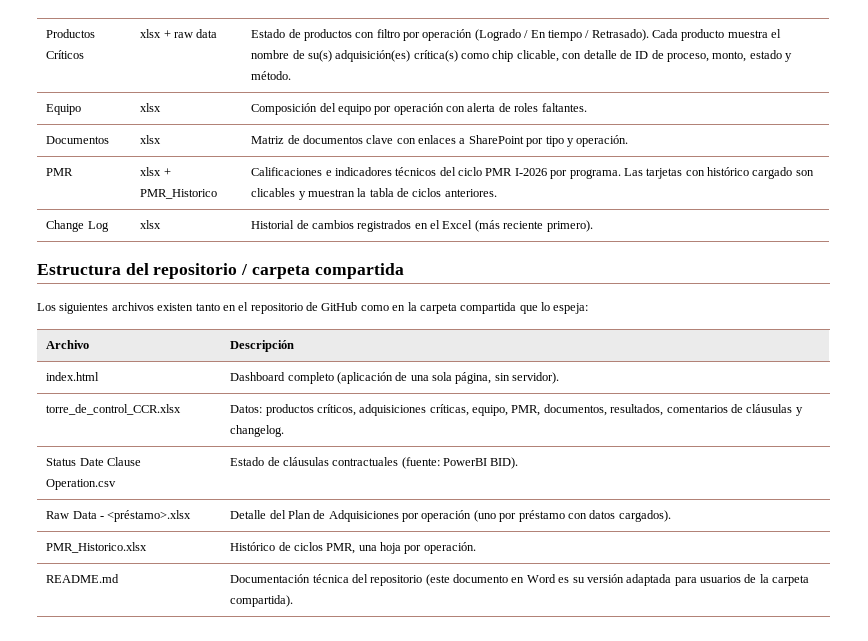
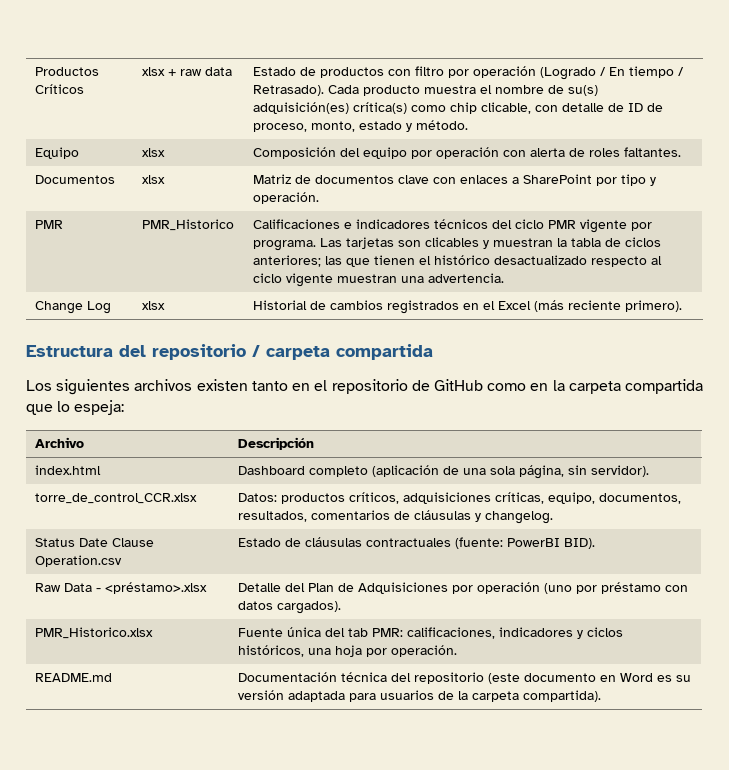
- PMR | xlsx + PMR_Historico | Calificaciones e indicadores técnicos del ciclo PMR I-2026 por programa. Las tarjetas con histórico cargado son clicables y muestran la tabla de ciclos anteriores.
+ PMR | PMR_Historico | Calificaciones e indicadores técnicos del ciclo PMR vigente por programa. Las tarjetas son clicables y muestran la tabla de ciclos anteriores; las que tienen el histórico desactualizado respecto al ciclo vigente muestran una advertencia.
- torre_de_control_CCR.xlsx | Datos: productos críticos, adquisiciones críticas, equipo, PMR, documentos, resultados, comentarios de cláusulas y changelog.
+ torre_de_control_CCR.xlsx | Datos: productos críticos, adquisiciones críticas, equipo, documentos, resultados, comentarios de cláusulas y changelog.
- PMR_Historico.xlsx | Histórico de ciclos PMR, una hoja por operación.
+ PMR_Historico.xlsx | Fuente única del tab PMR: calificaciones, indicadores y ciclos históricos, una hoja por operación.

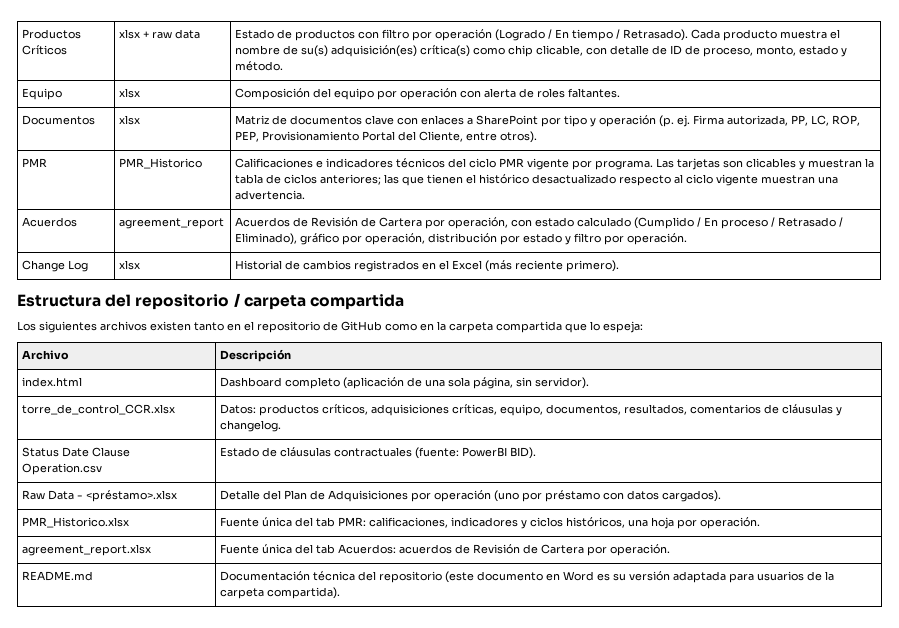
- Documentos | xlsx | Matriz de documentos clave con enlaces a SharePoint por tipo y operación.
+ Documentos | xlsx | Matriz de documentos clave con enlaces a SharePoint por tipo y operación (p. ej. Firma autorizada, PP, LC, ROP, PEP, Provisionamiento Portal del Cliente, entre otros).
+ Acuerdos | agreement_report | Acuerdos de Revisión de Cartera por operación, con estado calculado (Cumplido / En proceso / Retrasado / Eliminado), gráfico por operación, distribución por estado y filtro por operación.
+ agreement_report.xlsx | Fuente única del tab Acuerdos: acuerdos de Revisión de Cartera por operación.

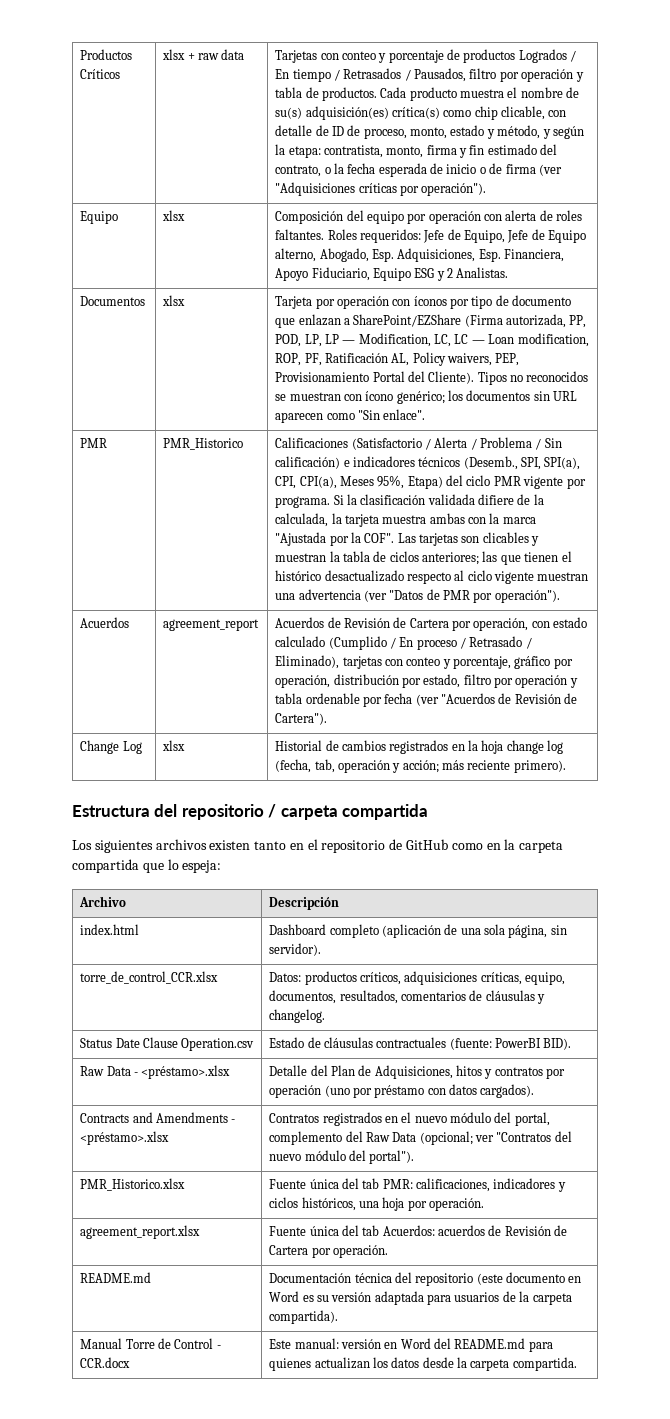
- Estado de productos con filtro por operación (Logrado / En tiempo / Retrasado).
+ Tarjetas con conteo y porcentaje de productos Logrados / En tiempo / Retrasados / Pausados, filtro por operación y tabla de productos.
- Cada producto muestra el nombre de su(s) adquisición(es) crítica(s) como chip clicable, con detalle de ID de proceso, monto, estado y método.
+ Cada producto muestra el nombre de su(s) adquisición(es) crítica(s) como chip clicable, con detalle de ID de proceso, monto, estado y método, y según la etapa: contratista, monto, firma y fin estimado del contrato, o la fecha esperada de inicio o de firma (ver "Adquisiciones críticas por operación").
- Equipo | xlsx | Composición del equipo por operación con alerta de roles faltantes.
- Documentos | xlsx | Matriz de documentos clave con enlaces a SharePoint por tipo y operación (p. ej. Firma autorizada, PP, LC, ROP, PEP, Provisionamiento Portal del Cliente, entre otros).
- PMR | PMR_Historico | Calificaciones e indicadores técnicos del ciclo PMR vigente por programa. Las tarjetas son clicables y muestran la tabla de ciclos anteriores; las que tienen el histórico desactualizado respecto al ciclo vigente muestran una advertencia.
+ Equipo | xlsx | Composición del equipo por operación con alerta de roles faltantes. Roles requeridos: Jefe de Equipo, Jefe de Equipo alterno, Abogado, Esp. Adquisiciones, Esp. Financiera, Apoyo Fiduciario, Equipo ESG y 2 Analistas.
+ Documentos | xlsx | Tarjeta por operación con íconos por tipo de documento que enlazan a SharePoint/EZShare (Firma autorizada, PP, POD, LP, LP — Modification, LC, LC — Loan modification, ROP, PF, Ratificación AL, Policy waivers, PEP, Provisionamiento Portal del Cliente). Tipos no reconocidos se muestran con ícono genérico; los documentos sin URL aparecen como "Sin enlace".
+ PMR | PMR_Historico | Calificaciones (Satisfactorio / Alerta / Problema / Sin calificación) e indicadores técnicos (Desemb., SPI, SPI(a), CPI, CPI(a), Meses 95%, Etapa) del ciclo PMR vigente por programa. Si la clasificación validada difiere de la calculada, la tarjeta muestra ambas con la marca "Ajustada por la COF". Las tarjetas son clicables y muestran la tabla de ciclos anteriores; las que tienen el histórico desactualizado respecto al ciclo vigente muestran una advertencia (ver "Datos de PMR por operación").
- Acuerdos de Revisión de Cartera por operación, con estado calculado (Cumplido / En proceso / Retrasado / Eliminado), gráfico por operación, distribución por estado y filtro por operación.
+ Acuerdos de Revisión de Cartera por operación, con estado calculado (Cumplido / En proceso / Retrasado / Eliminado), tarjetas con conteo y porcentaje, gráfico por operación, distribución por estado, filtro por operación y tabla ordenable por fecha (ver "Acuerdos de Revisión de Cartera").
- Change Log | xlsx | Historial de cambios registrados en el Excel (más reciente primero).
+ Change Log | xlsx | Historial de cambios registrados en la hoja change log (fecha, tab, operación y acción; más reciente primero).
- Raw Data - <préstamo>.xlsx | Detalle del Plan de Adquisiciones por operación (uno por préstamo con datos cargados).
+ Raw Data - <préstamo>.xlsx | Detalle del Plan de Adquisiciones, hitos y contratos por operación (uno por préstamo con datos cargados).
+ Contracts and Amendments - <préstamo>.xlsx | Contratos registrados en el nuevo módulo del portal, complemento del Raw Data (opcional; ver "Contratos del nuevo módulo del portal").
+ Manual Torre de Control - CCR.docx | Este manual: versión en Word del README.md para quienes actualizan los datos desde la carpeta compartida.

